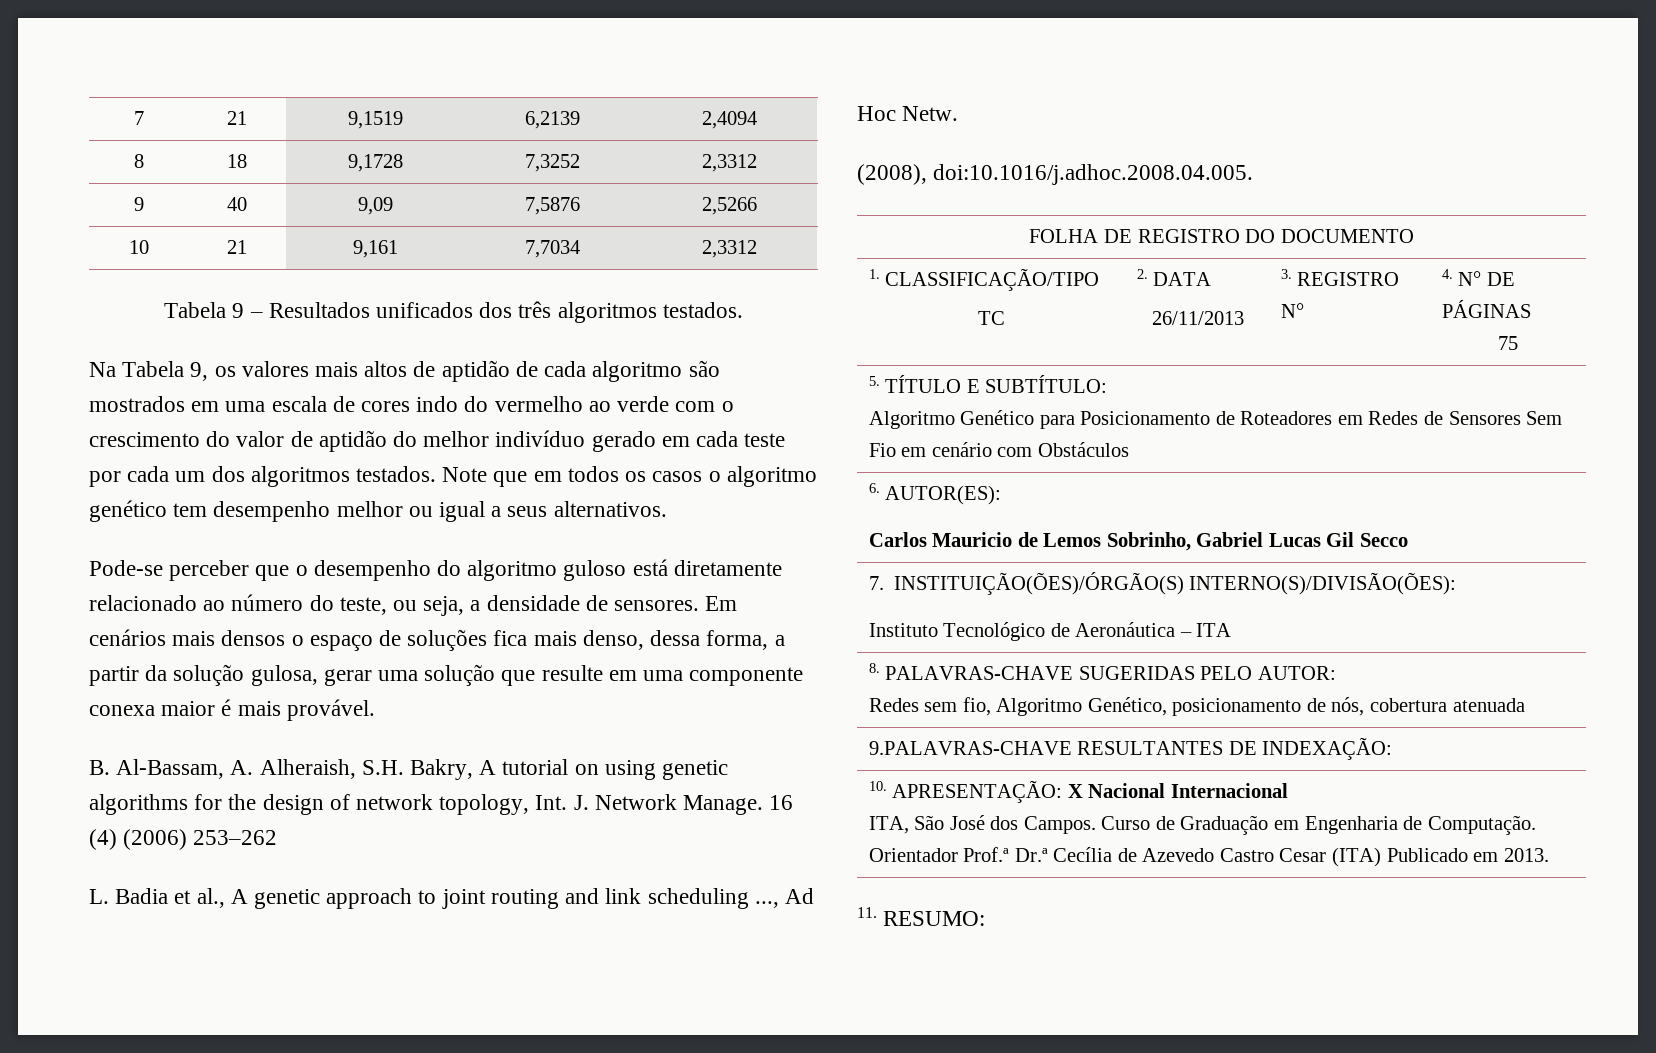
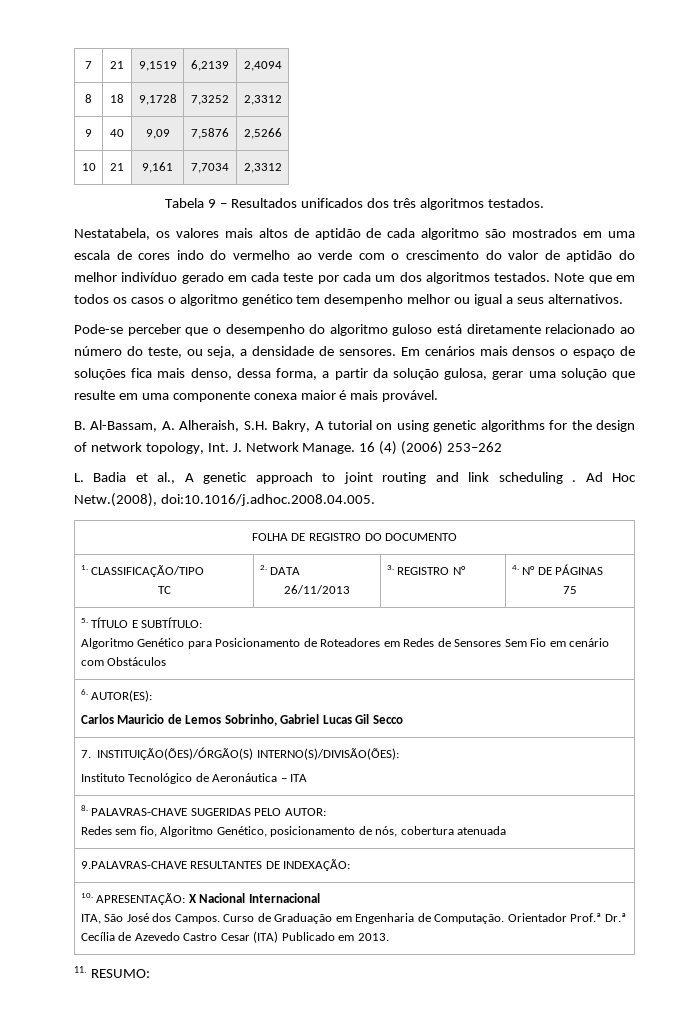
- Na Tabela 9, os valores mais altos de aptidão de cada algoritmo são mostrados em uma escala de cores indo do vermelho ao verde com o crescimento do valor de aptidão do melhor indivíduo gerado em cada teste por cada um dos algoritmos testados.
+ Nestatabela, os valores mais altos de aptidão de cada algoritmo são mostrados em uma escala de cores indo do vermelho ao verde com o crescimento do valor de aptidão do melhor indivíduo gerado em cada teste por cada um dos algoritmos testados.
- L. Badia et al., A genetic approach to joint routing and link scheduling ..., Ad Hoc Netw.
- (2008), doi:10.1016/j.adhoc.2008.04.005.
+ L. Badia et al., A genetic approach to joint routing and link scheduling . Ad Hoc Netw.(2008), doi:10.1016/j.adhoc.2008.04.005.

